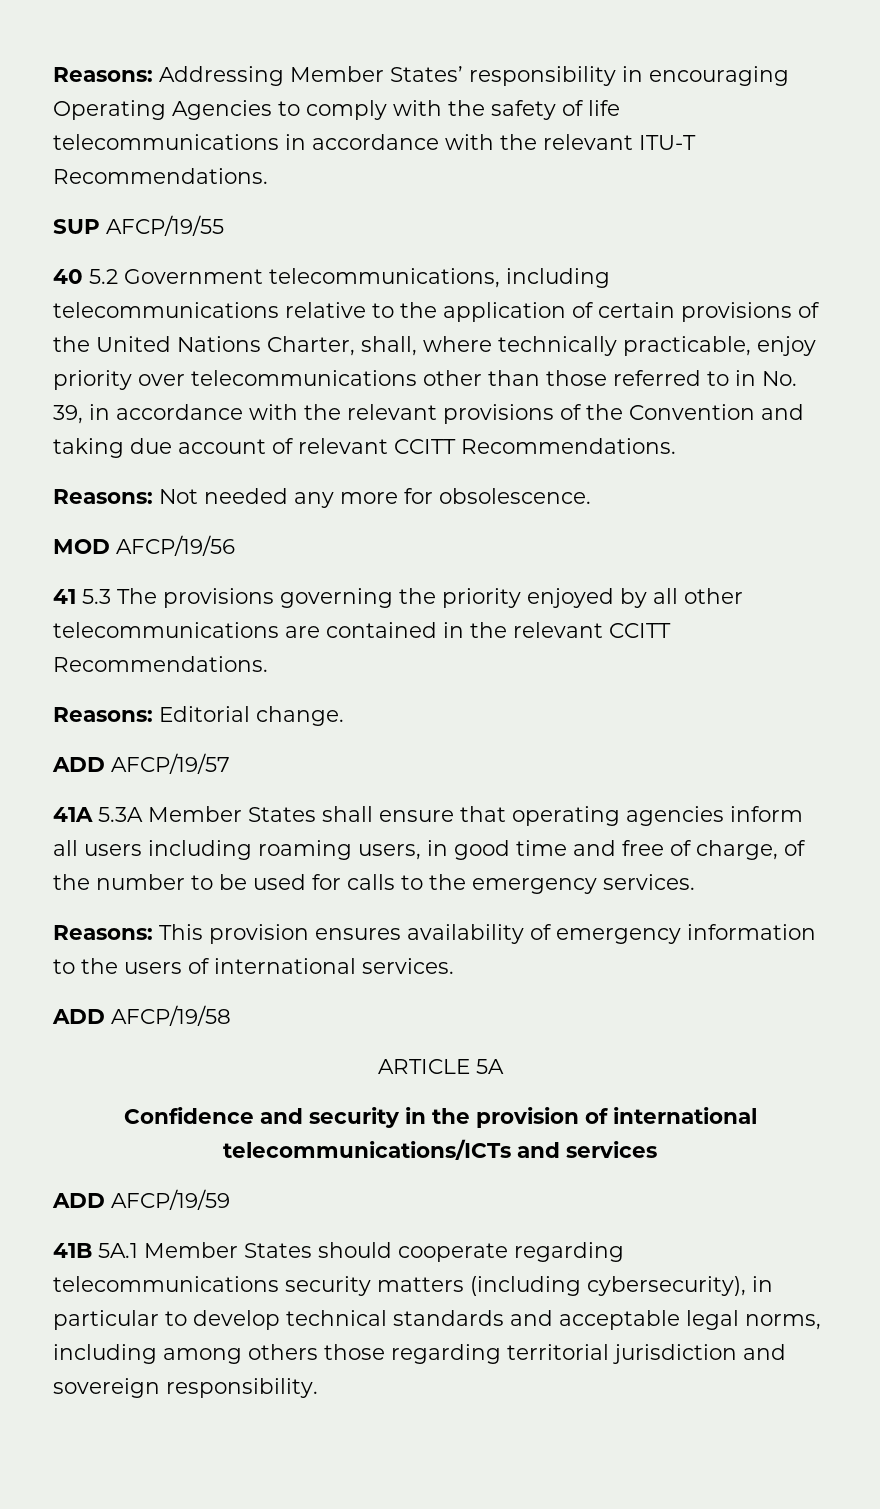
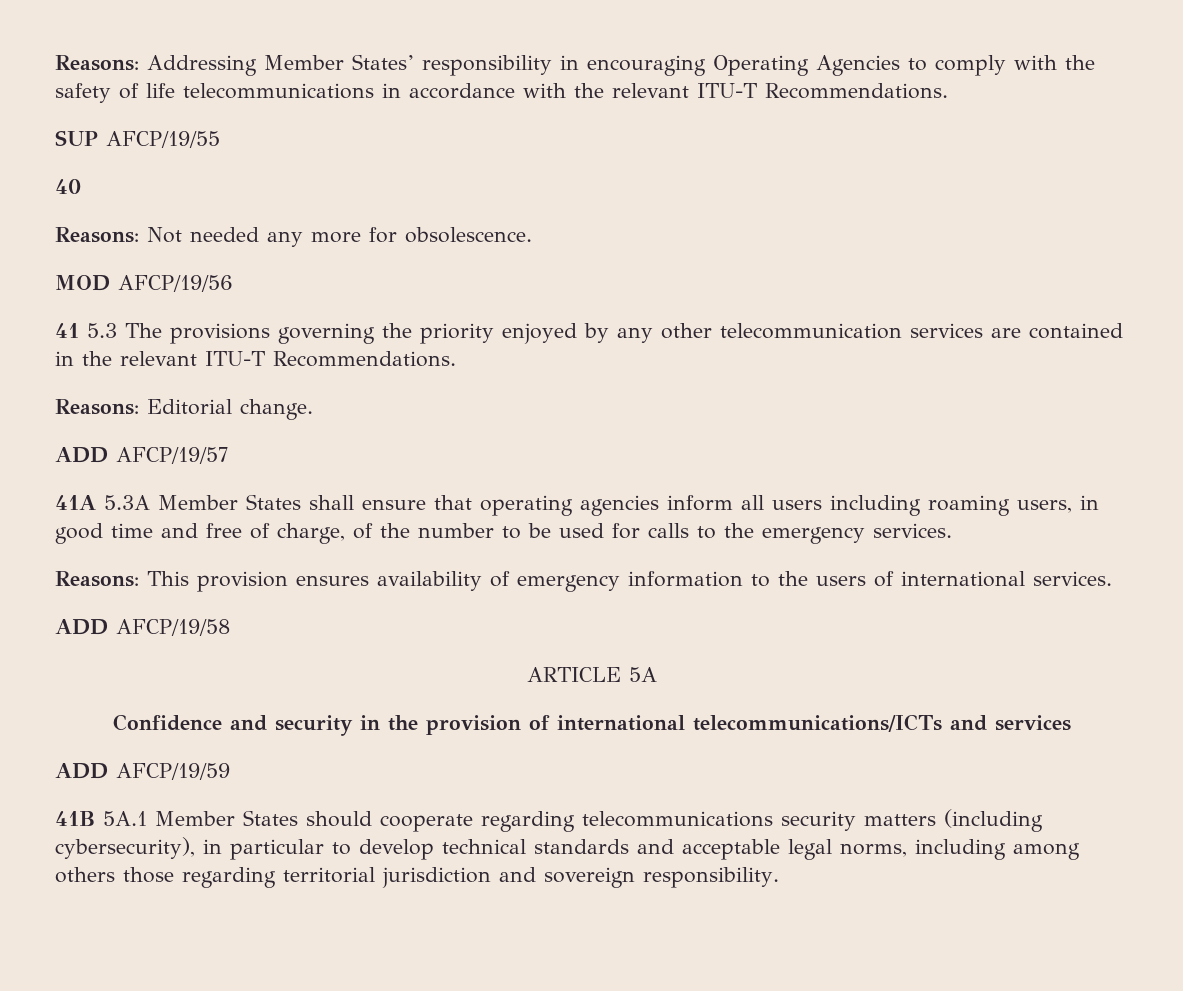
- 40 5.2 Government telecommunications, including telecommunications relative to the application of certain provisions of the United Nations Charter, shall, where technically practicable, enjoy priority over telecommunications other than those referred to in No. 39, in accordance with the relevant provisions of the Convention and taking due account of relevant CCITT Recommendations.
+ 40
- 41 5.3 The provisions governing the priority enjoyed by all other telecommunications are contained in the relevant CCITT Recommendations.
+ 41 5.3 The provisions governing the priority enjoyed by any other telecommunication services are contained in the relevant ITU-T Recommendations.

